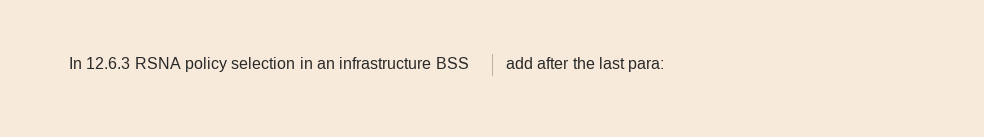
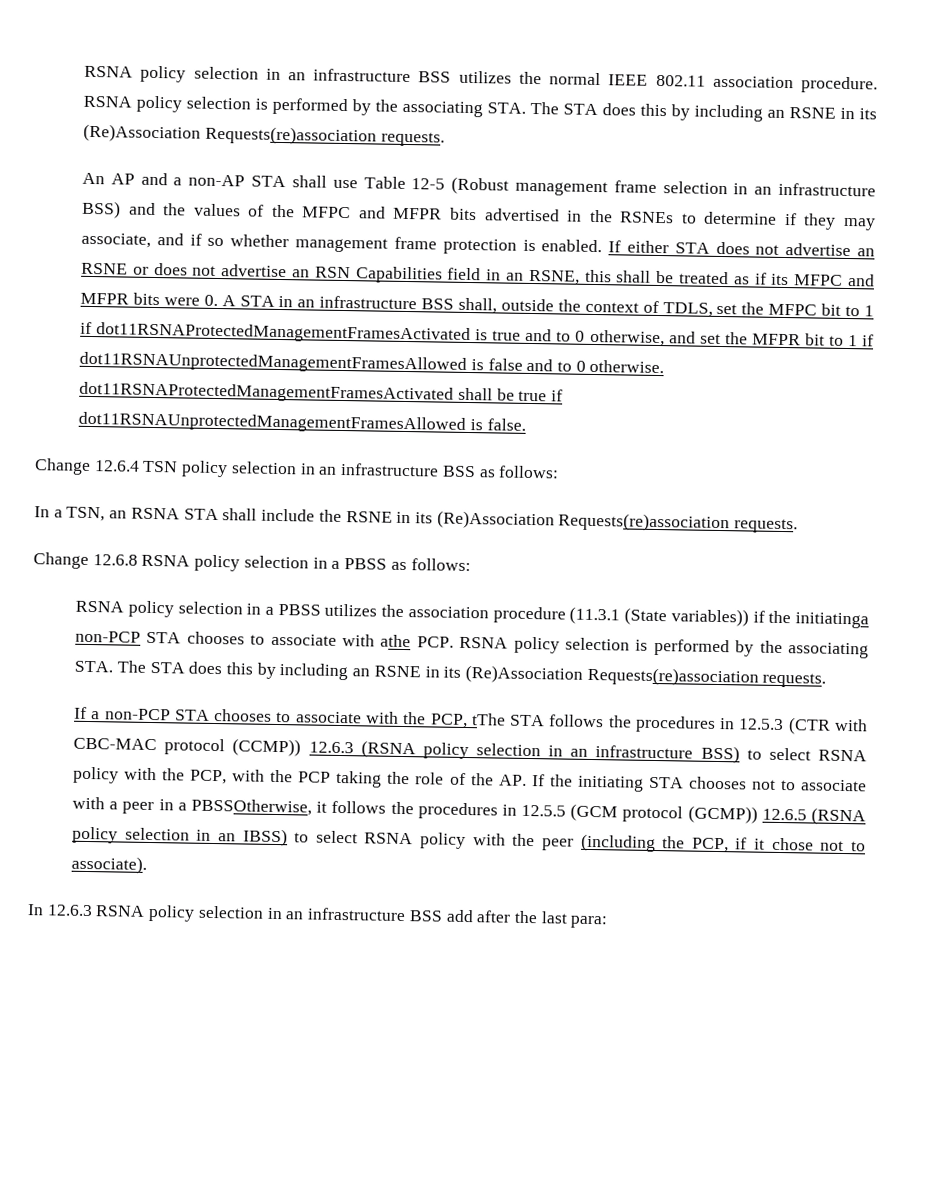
+ RSNA policy selection in an infrastructure BSS utilizes the normal IEEE 802.11 association procedure. RSNA policy selection is performed by the associating STA. The STA does this by including an RSNE in its (Re)Association Requests(re)association requests.
+ An AP and a non-AP STA shall use Table 12-5 (Robust management frame selection in an infrastructure BSS) and the values of the MFPC and MFPR bits advertised in the RSNEs to determine if they may associate, and if so whether management frame protection is enabled. If either STA does not advertise an RSNE or does not advertise an RSN Capabilities field in an RSNE, this shall be treated as if its MFPC and MFPR bits were 0. A STA in an infrastructure BSS shall, outside the context of TDLS, set the MFPC bit to 1 if dot11RSNAProtectedManagementFramesActivated is true and to 0 otherwise, and set the MFPR bit to 1 if dot11RSNAUnprotectedManagementFramesAllowed is false and to 0 otherwise. dot11RSNAProtectedManagementFramesActivated shall be true if dot11RSNAUnprotectedManagementFramesAllowed is false.
+ Change 12.6.4 TSN policy selection in an infrastructure BSS as follows:
+ In a TSN, an RSNA STA shall include the RSNE in its (Re)Association Requests(re)association requests.
+ Change 12.6.8 RSNA policy selection in a PBSS as follows:
+ RSNA policy selection in a PBSS utilizes the association procedure (11.3.1 (State variables)) if the initiatinga non-PCP STA chooses to associate with athe PCP. RSNA policy selection is performed by the associating STA. The STA does this by including an RSNE in its (Re)Association Requests(re)association requests.
+ If a non-PCP STA chooses to associate with the PCP, tThe STA follows the procedures in 12.5.3 (CTR with CBC-MAC protocol (CCMP)) 12.6.3 (RSNA policy selection in an infrastructure BSS) to select RSNA policy with the PCP, with the PCP taking the role of the AP. If the initiating STA chooses not to associate with a peer in a PBSSOtherwise, it follows the procedures in 12.5.5 (GCM protocol (GCMP)) 12.6.5 (RSNA policy selection in an IBSS) to select RSNA policy with the peer (including the PCP, if it chose not to associate).

